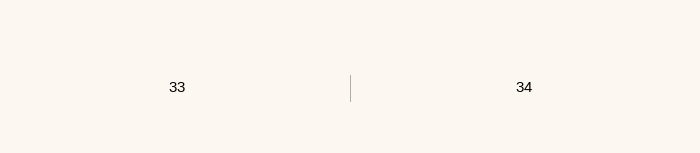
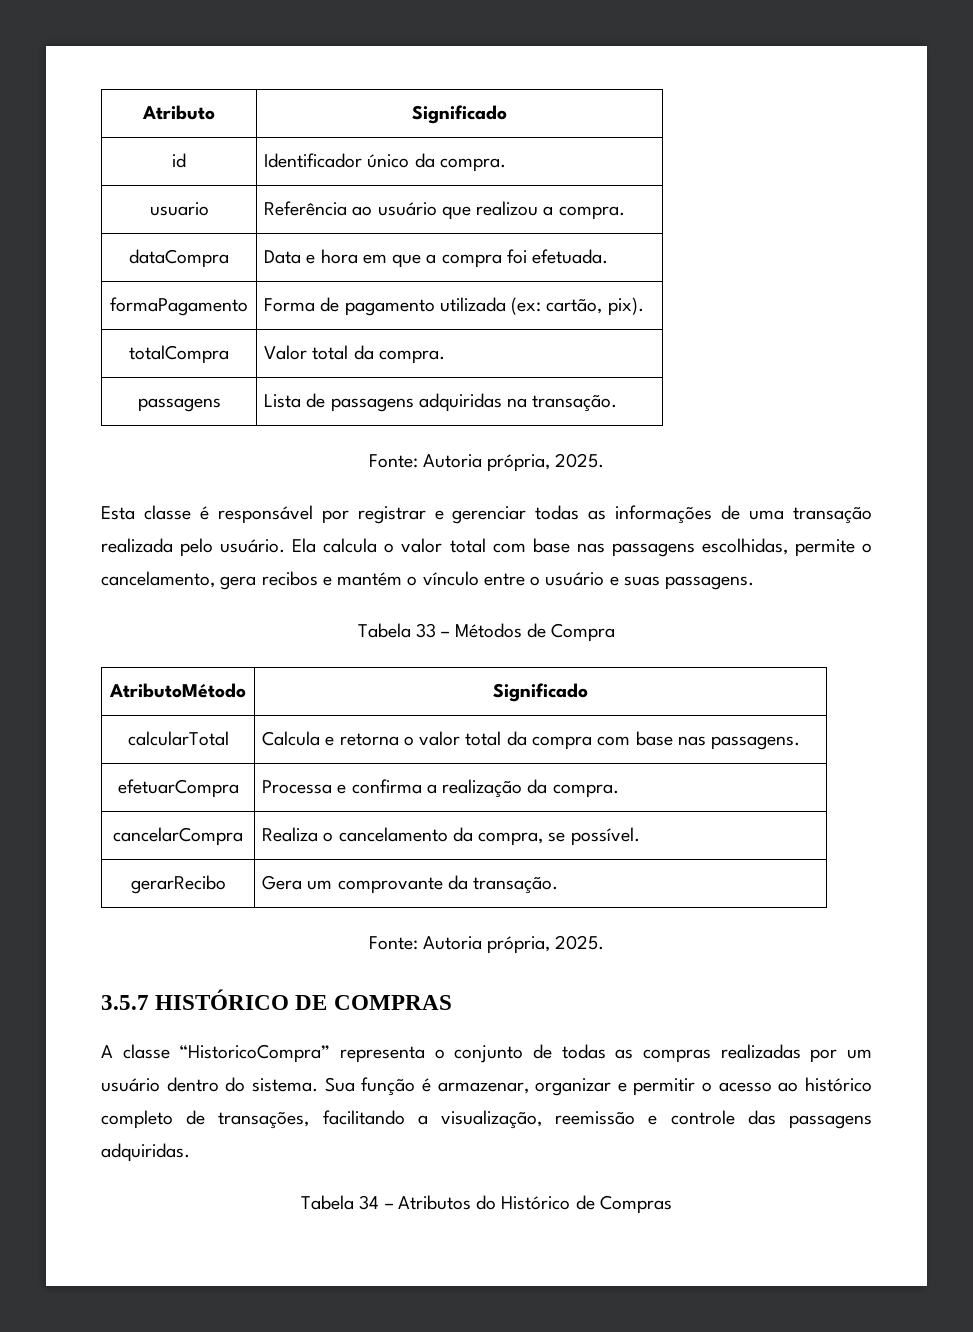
- 33
- 34
+ Atributo | Significado
+ id | Identificador único da compra.
+ usuario | Referência ao usuário que realizou a compra.
+ dataCompra | Data e hora em que a compra foi efetuada.
+ formaPagamento | Forma de pagamento utilizada (ex: cartão, pix).
+ totalCompra | Valor total da compra.
+ passagens | Lista de passagens adquiridas na transação.
+ Fonte: Autoria própria, 2025.
+ Esta classe é responsável por registrar e gerenciar todas as informações de uma transação realizada pelo usuário. Ela calcula o valor total com base nas passagens escolhidas, permite o cancelamento, gera recibos e mantém o vínculo entre o usuário e suas passagens.
+ Tabela 33 – Métodos de Compra
+ AtributoMétodo | Significado
+ calcularTotal | Calcula e retorna o valor total da compra com base nas passagens.
+ efetuarCompra | Processa e confirma a realização da compra.
+ cancelarCompra | Realiza o cancelamento da compra, se possível.
+ gerarRecibo | Gera um comprovante da transação.
+ Fonte: Autoria própria, 2025.
+ 3.5.7 HISTÓRICO DE COMPRAS
+ A classe “HistoricoCompra” representa o conjunto de todas as compras realizadas por um usuário dentro do sistema. Sua função é armazenar, organizar e permitir o acesso ao histórico completo de transações, facilitando a visualização, reemissão e controle das passagens adquiridas.
+ Tabela 34 – Atributos do Histórico de Compras

